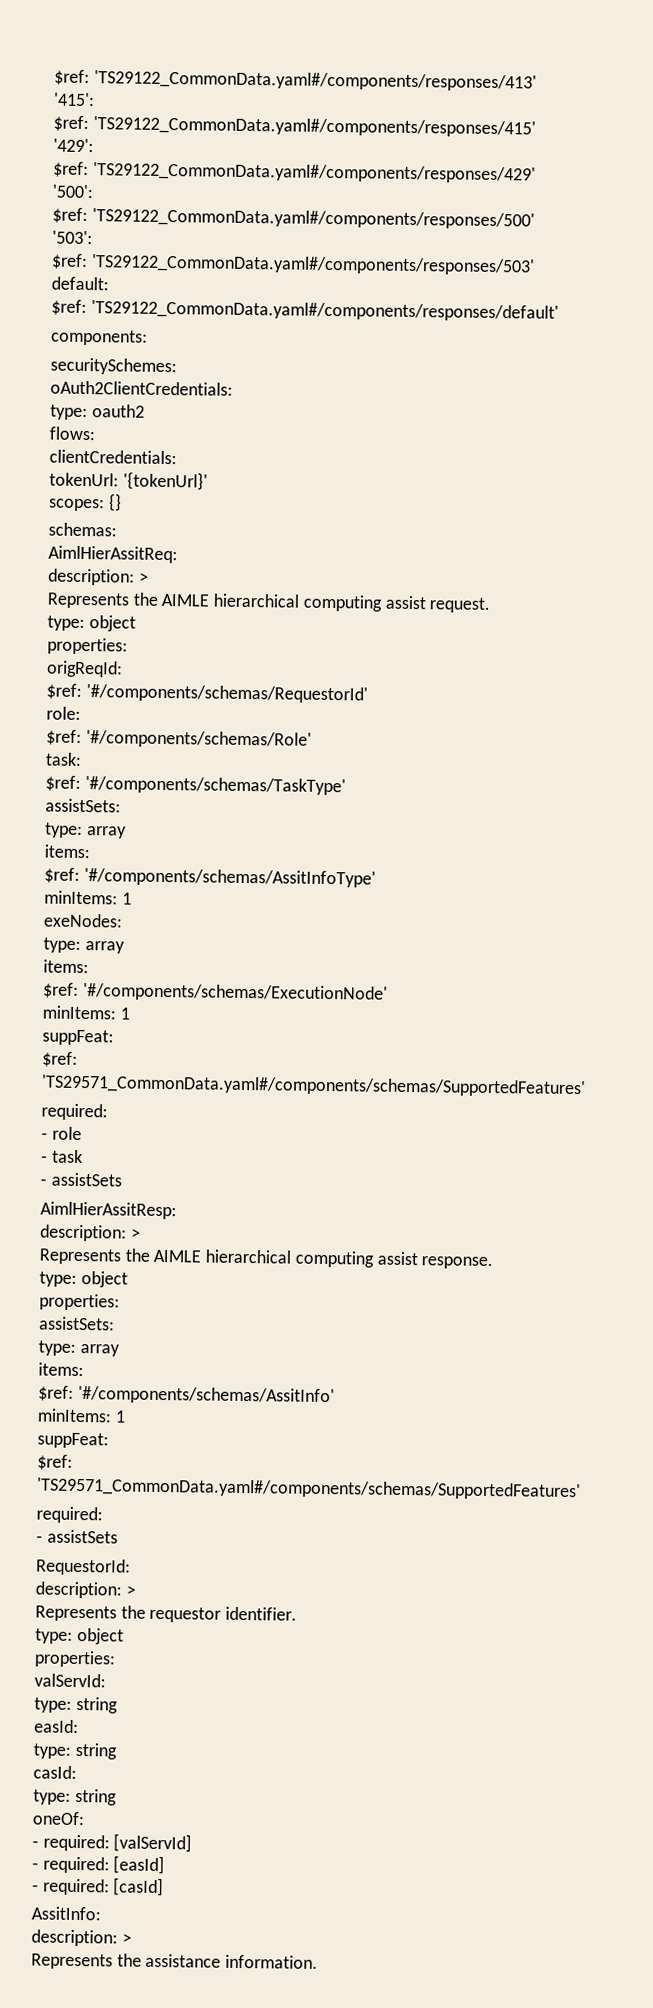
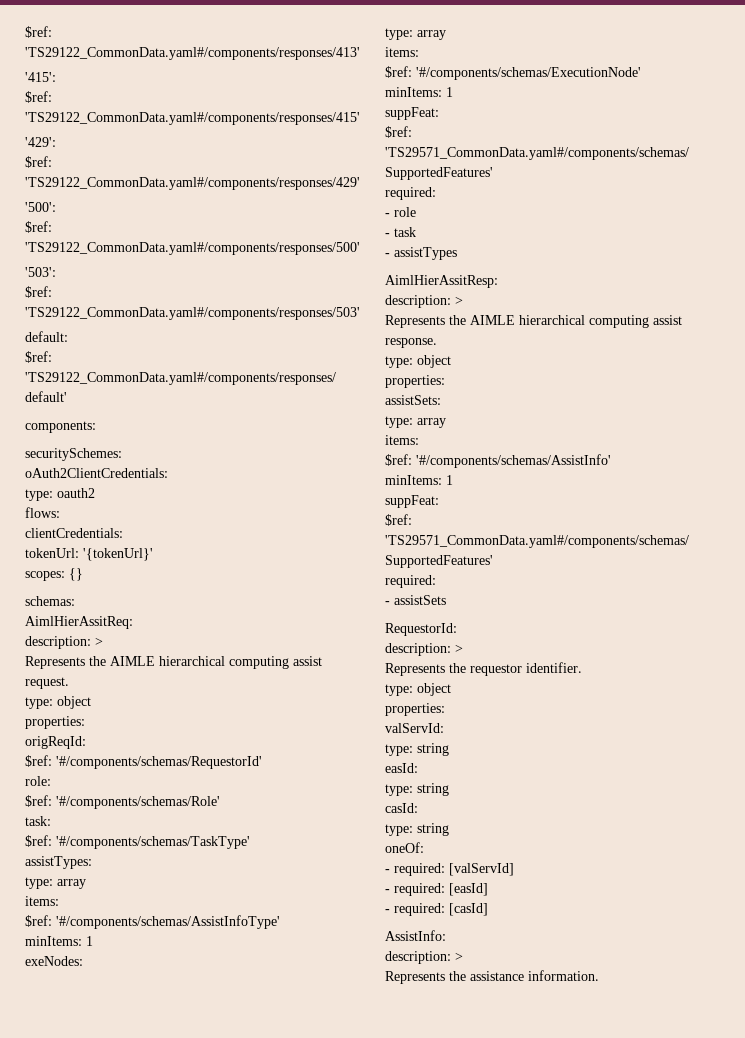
  $ref: '#/components/schemas/TaskType'
- assistSets:
+ assistTypes:
  type: array
  items:
- $ref: '#/components/schemas/AssitInfoType'
+ $ref: '#/components/schemas/AssistInfoType'
  - task
- - assistSets
+ - assistTypes
- $ref: '#/components/schemas/AssitInfo'
+ $ref: '#/components/schemas/AssistInfo'
- AssitInfo:
+ AssistInfo:

